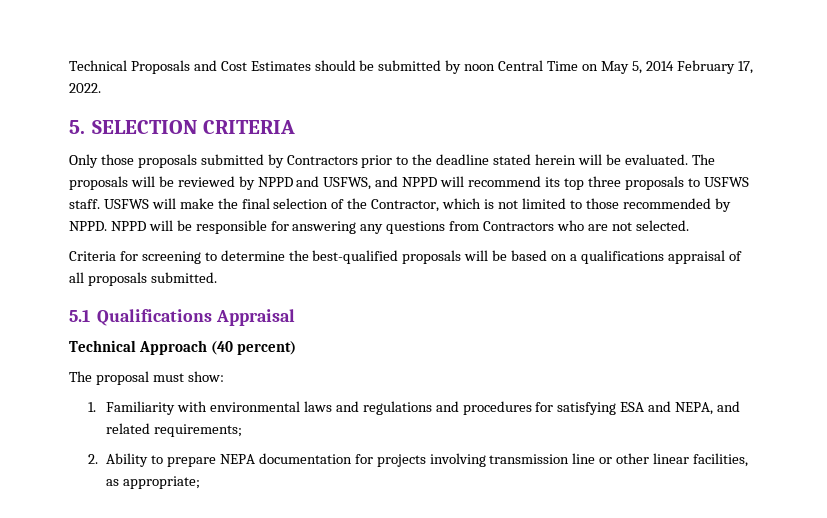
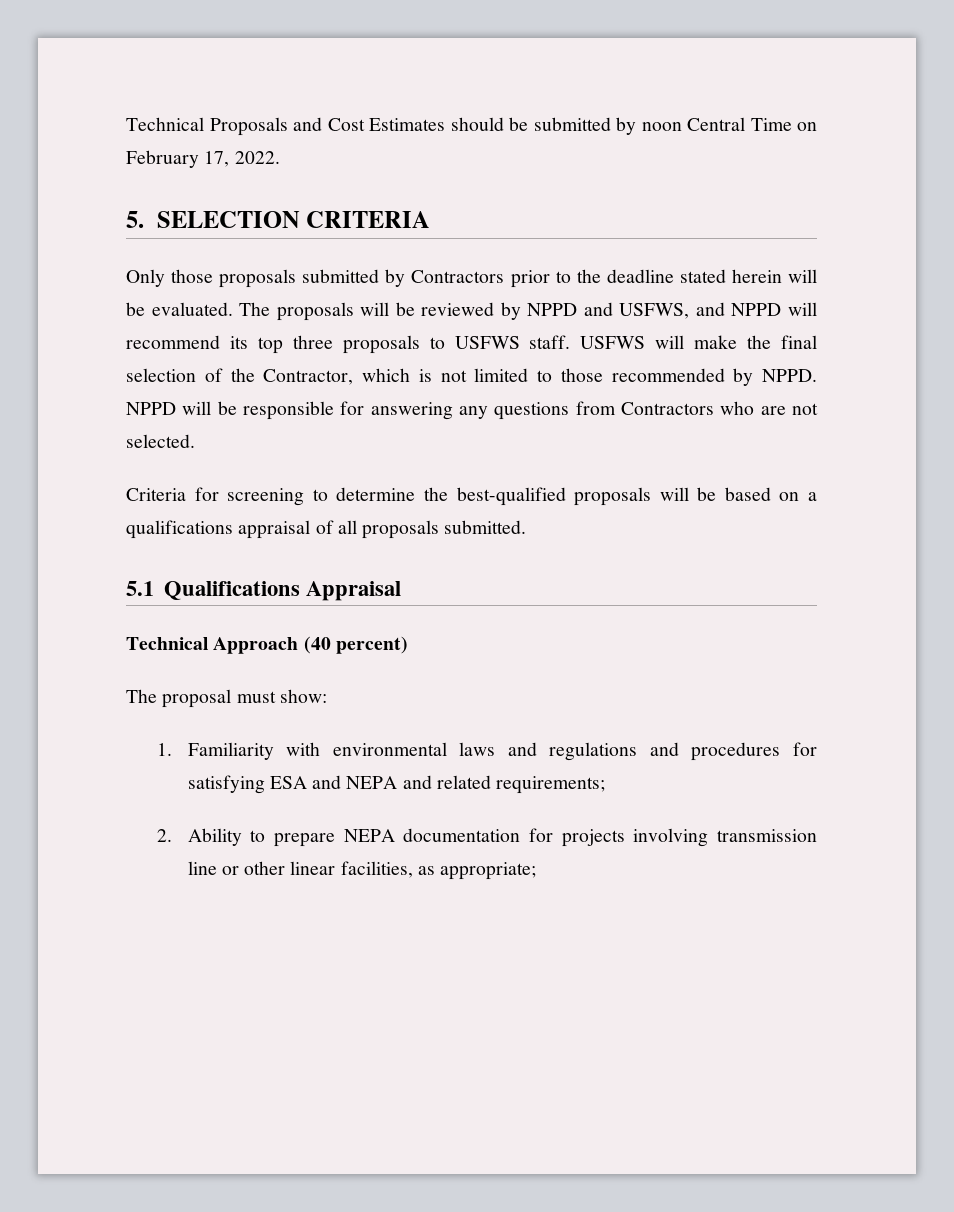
- Technical Proposals and Cost Estimates should be submitted by noon Central Time on May 5, 2014 February 17, 2022.
+ Technical Proposals and Cost Estimates should be submitted by noon Central Time on February 17, 2022.
- 1. Familiarity with environmental laws and regulations and procedures for satisfying ESA and NEPA, and related requirements;
+ 1. Familiarity with environmental laws and regulations and procedures for satisfying ESA and NEPA and related requirements;

